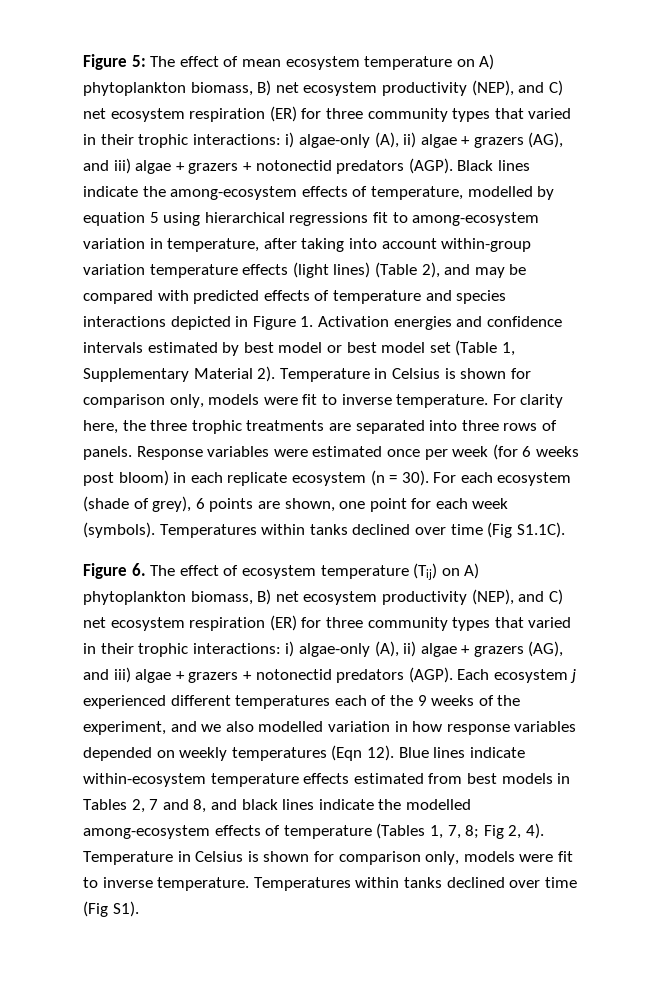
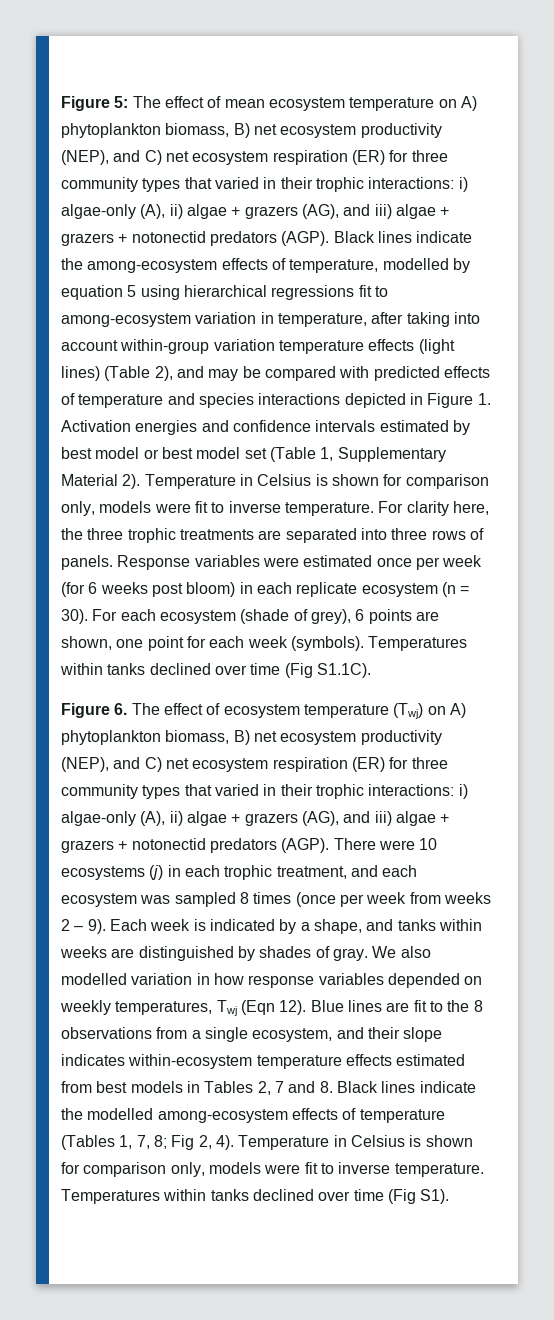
- Figure 6. The effect of ecosystem temperature (Tij) on A) phytoplankton biomass, B) net ecosystem productivity (NEP), and C) net ecosystem respiration (ER) for three community types that varied in their trophic interactions: i) algae-only (A), ii) algae + grazers (AG), and iii) algae + grazers + notonectid predators (AGP).
+ Figure 6. The effect of ecosystem temperature (Twj) on A) phytoplankton biomass, B) net ecosystem productivity (NEP), and C) net ecosystem respiration (ER) for three community types that varied in their trophic interactions: i) algae-only (A), ii) algae + grazers (AG), and iii) algae + grazers + notonectid predators (AGP).
- Each ecosystem j experienced different temperatures each of the 9 weeks of the experiment, and we also modelled variation in how response variables depended on weekly temperatures (Eqn 12).
+ There were 10 ecosystems (j) in each trophic treatment, and each ecosystem was sampled 8 times (once per week from weeks 2 – 9). Each week is indicated by a shape, and tanks within weeks are distinguished by shades of gray. We also modelled variation in how response variables depended on weekly temperatures, Twj (Eqn 12).
- Blue lines indicate within-ecosystem temperature effects estimated from best models in Tables 2, 7 and 8, and black lines indicate the modelled among-ecosystem effects of temperature (Tables 1, 7, 8; Fig 2, 4).
+ Blue lines are fit to the 8 observations from a single ecosystem, and their slope indicates within-ecosystem temperature effects estimated from best models in Tables 2, 7 and 8. Black lines indicate the modelled among-ecosystem effects of temperature (Tables 1, 7, 8; Fig 2, 4).

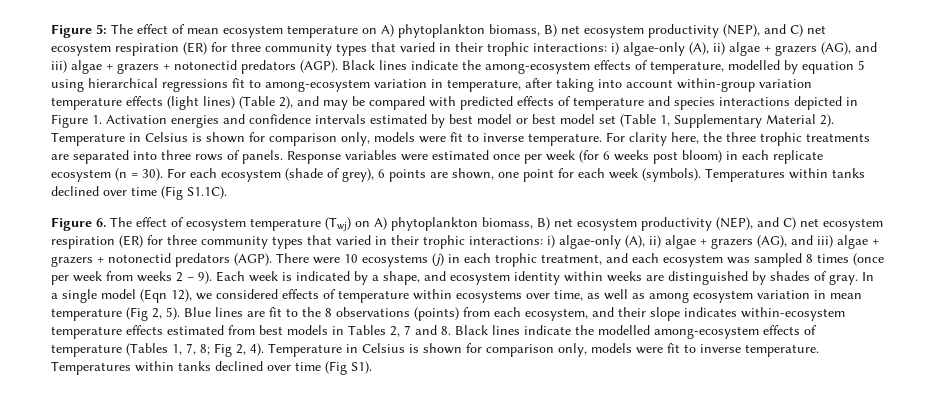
- Each week is indicated by a shape, and tanks within weeks are distinguished by shades of gray.
+ Each week is indicated by a shape, and ecosystem identity within weeks are distinguished by shades of gray.
- We also modelled variation in how response variables depended on weekly temperatures, Twj (Eqn 12).
+ In a single model (Eqn 12), we considered effects of temperature within ecosystems over time, as well as among ecosystem variation in mean temperature (Fig 2, 5).
- Blue lines are fit to the 8 observations from a single ecosystem, and their slope indicates within-ecosystem temperature effects estimated from best models in Tables 2, 7 and 8. Black lines indicate the modelled among-ecosystem effects of temperature (Tables 1, 7, 8; Fig 2, 4).
+ Blue lines are fit to the 8 observations (points) from each ecosystem, and their slope indicates within-ecosystem temperature effects estimated from best models in Tables 2, 7 and 8. Black lines indicate the modelled among-ecosystem effects of temperature (Tables 1, 7, 8; Fig 2, 4).

